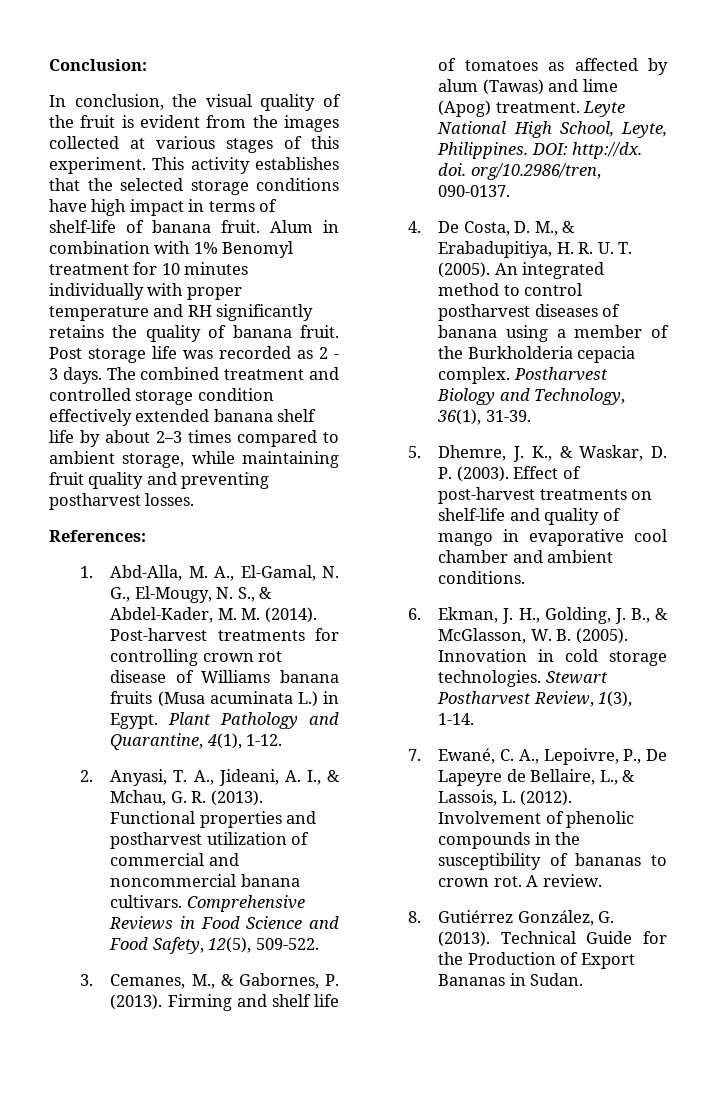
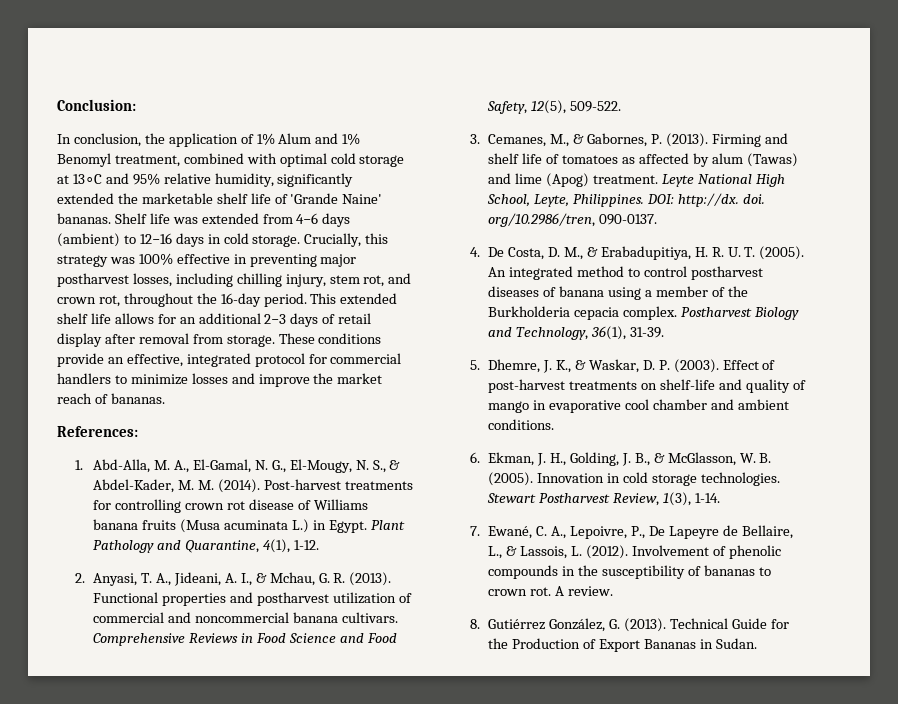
- In conclusion, the visual quality of the fruit is evident from the images collected at various stages of this experiment. This activity establishes that the selected storage conditions have high impact in terms of shelf-life of banana fruit. Alum in combination with 1% Benomyl treatment for 10 minutes individually with proper temperature and RH significantly retains the quality of banana fruit. Post storage life was recorded as 2 - 3 days. The combined treatment and controlled storage condition effectively extended banana shelf life by about 2–3 times compared to ambient storage, while maintaining fruit quality and preventing postharvest losses.
+ In conclusion, the application of 1% Alum and 1% Benomyl treatment, combined with optimal cold storage at 13∘C and 95% relative humidity, significantly extended the marketable shelf life of 'Grande Naine' bananas. Shelf life was extended from 4−6 days (ambient) to 12−16 days in cold storage. Crucially, this strategy was 100% effective in preventing major postharvest losses, including chilling injury, stem rot, and crown rot, throughout the 16-day period. This extended shelf life allows for an additional 2−3 days of retail display after removal from storage. These conditions provide an effective, integrated protocol for commercial handlers to minimize losses and improve the market reach of bananas.

